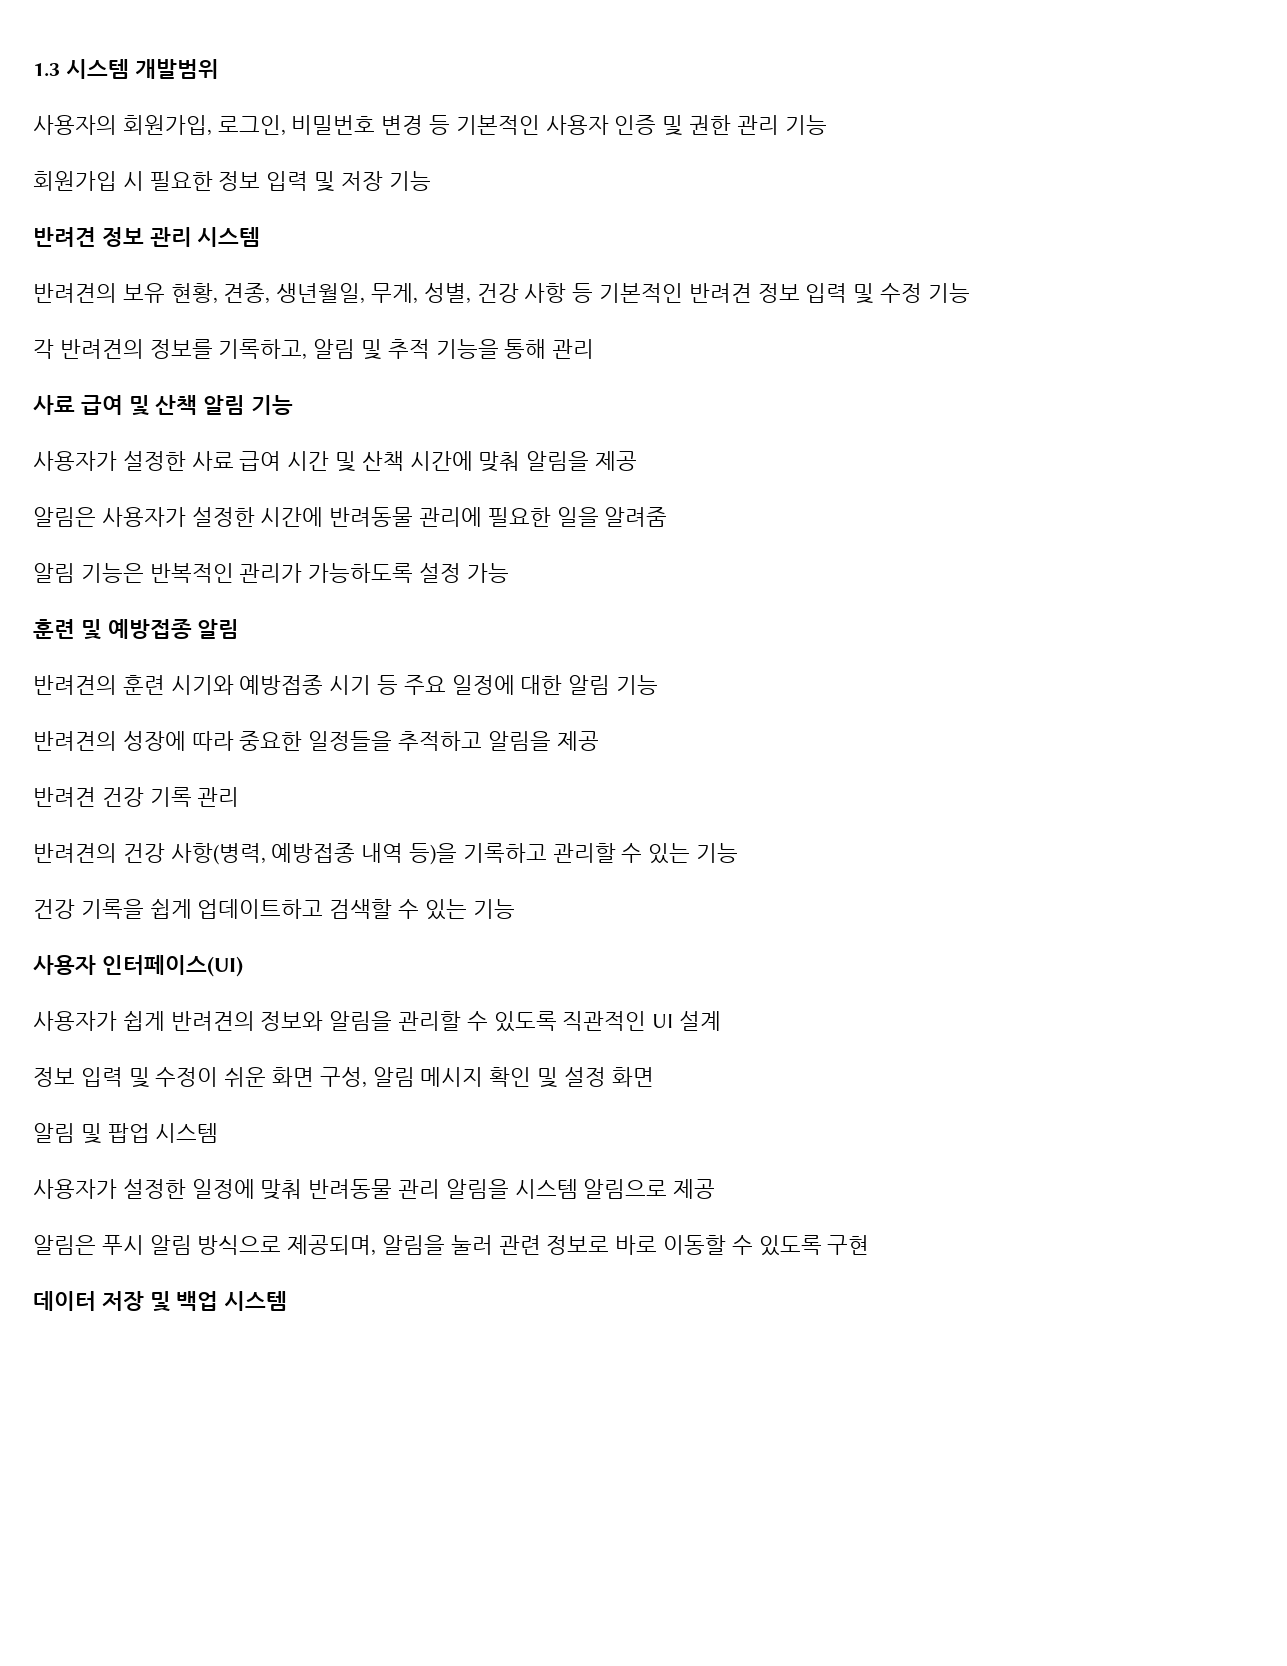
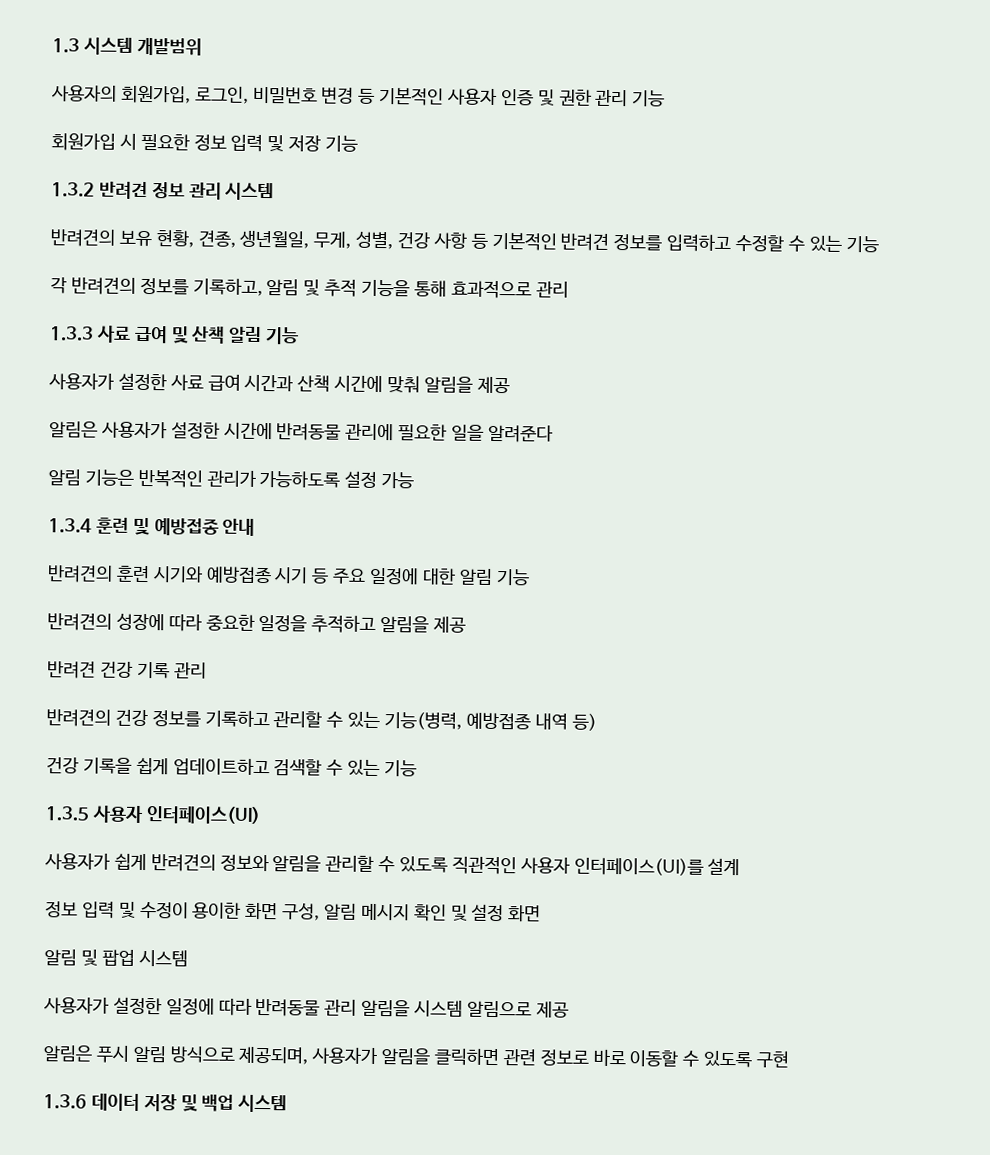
- 반려견 정보 관리 시스템
+ 1.3.2 반려견 정보 관리 시스템
- 반려견의 보유 현황, 견종, 생년월일, 무게, 성별, 건강 사항 등 기본적인 반려견 정보 입력 및 수정 기능
+ 반려견의 보유 현황, 견종, 생년월일, 무게, 성별, 건강 사항 등 기본적인 반려견 정보를 입력하고 수정할 수 있는 기능
- 각 반려견의 정보를 기록하고, 알림 및 추적 기능을 통해 관리
- 사료 급여 및 산책 알림 기능
+ 각 반려견의 정보를 기록하고, 알림 및 추적 기능을 통해 효과적으로 관리
+ 1.3.3 사료 급여 및 산책 알림 기능
- 사용자가 설정한 사료 급여 시간 및 산책 시간에 맞춰 알림을 제공
+ 사용자가 설정한 사료 급여 시간과 산책 시간에 맞춰 알림을 제공
- 알림은 사용자가 설정한 시간에 반려동물 관리에 필요한 일을 알려줌
+ 알림은 사용자가 설정한 시간에 반려동물 관리에 필요한 일을 알려준다
- 훈련 및 예방접종 알림
+ 1.3.4 훈련 및 예방접종 안내
- 반려견의 성장에 따라 중요한 일정들을 추적하고 알림을 제공
+ 반려견의 성장에 따라 중요한 일정을 추적하고 알림을 제공
- 반려견의 건강 사항(병력, 예방접종 내역 등)을 기록하고 관리할 수 있는 기능
+ 반려견의 건강 정보를 기록하고 관리할 수 있는 기능(병력, 예방접종 내역 등)
- 사용자 인터페이스(UI)
+ 1.3.5 사용자 인터페이스(UI)
- 사용자가 쉽게 반려견의 정보와 알림을 관리할 수 있도록 직관적인 UI 설계
+ 사용자가 쉽게 반려견의 정보와 알림을 관리할 수 있도록 직관적인 사용자 인터페이스(UI)를 설계
- 정보 입력 및 수정이 쉬운 화면 구성, 알림 메시지 확인 및 설정 화면
+ 정보 입력 및 수정이 용이한 화면 구성, 알림 메시지 확인 및 설정 화면
- 사용자가 설정한 일정에 맞춰 반려동물 관리 알림을 시스템 알림으로 제공
+ 사용자가 설정한 일정에 따라 반려동물 관리 알림을 시스템 알림으로 제공
- 알림은 푸시 알림 방식으로 제공되며, 알림을 눌러 관련 정보로 바로 이동할 수 있도록 구현
+ 알림은 푸시 알림 방식으로 제공되며, 사용자가 알림을 클릭하면 관련 정보로 바로 이동할 수 있도록 구현
- 데이터 저장 및 백업 시스템
+ 1.3.6 데이터 저장 및 백업 시스템

